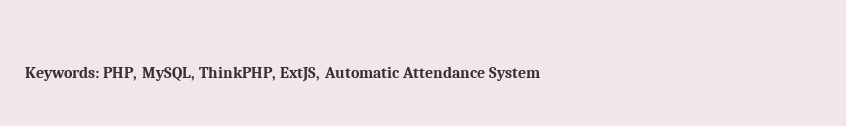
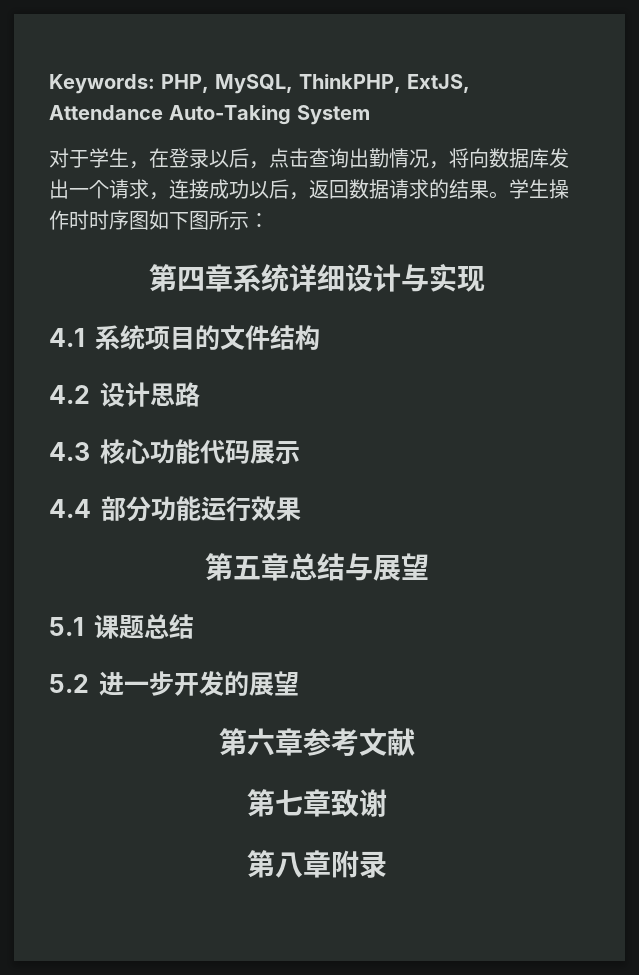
- Keywords: PHP, MySQL, ThinkPHP, ExtJS, Automatic Attendance System
+ Keywords: PHP, MySQL, ThinkPHP, ExtJS, Attendance Auto-Taking System
+ 对于学生，在登录以后，点击查询出勤情况，将向数据库发出一个请求，连接成功以后，返回数据请求的结果。学生操作时时序图如下图所示：
+ 第四章系统详细设计与实现
+ 4.1系统项目的文件结构
+ 4.2设计思路
+ 4.3核心功能代码展示
+ 4.4部分功能运行效果
+ 第五章总结与展望
+ 5.1课题总结
+ 5.2进一步开发的展望
+ 第六章参考文献
+ 第七章致谢
+ 第八章附录

